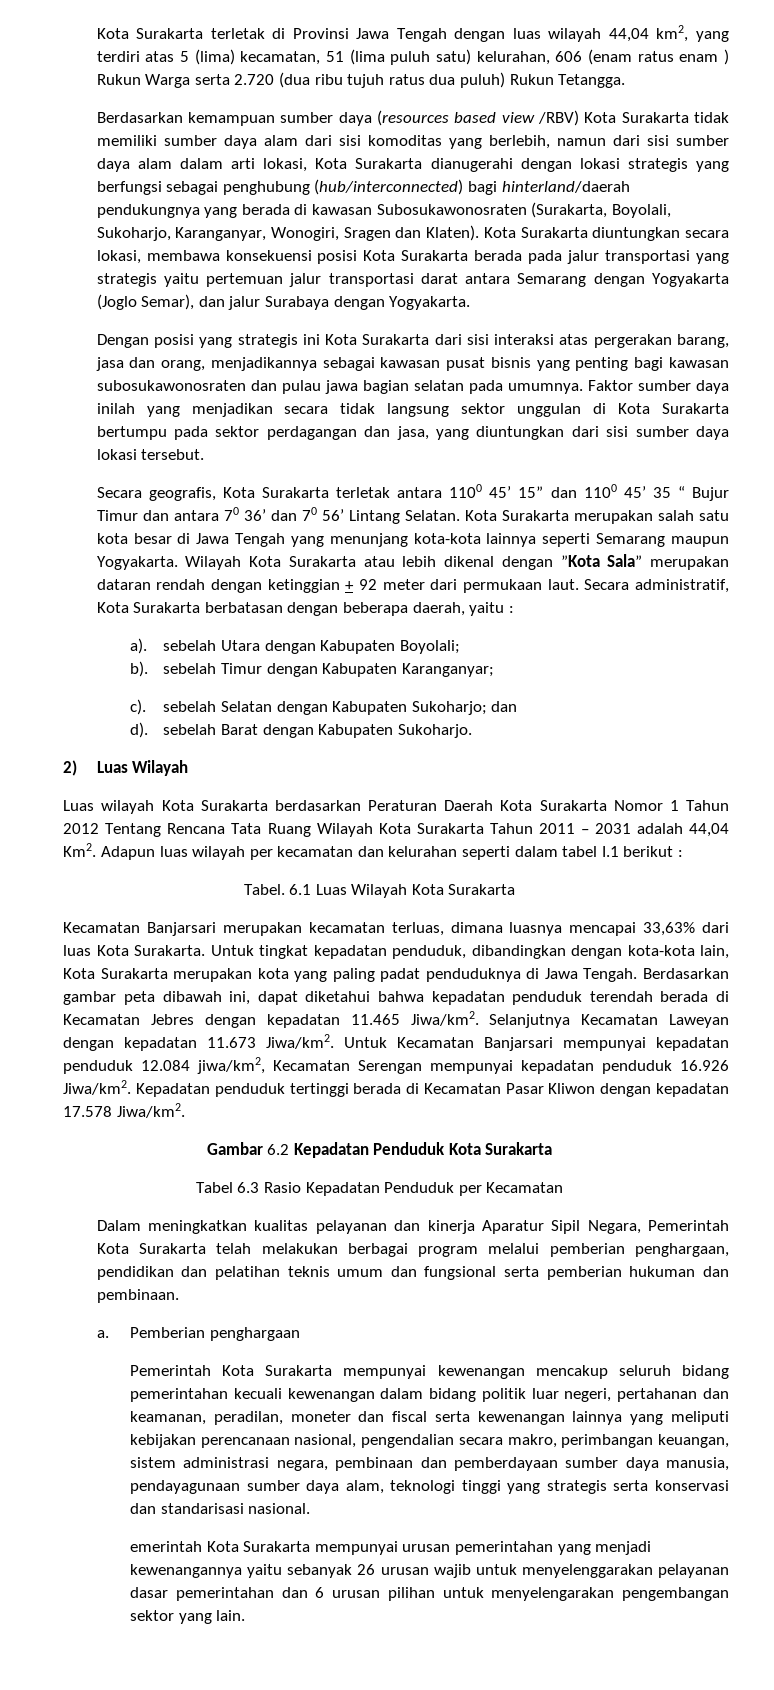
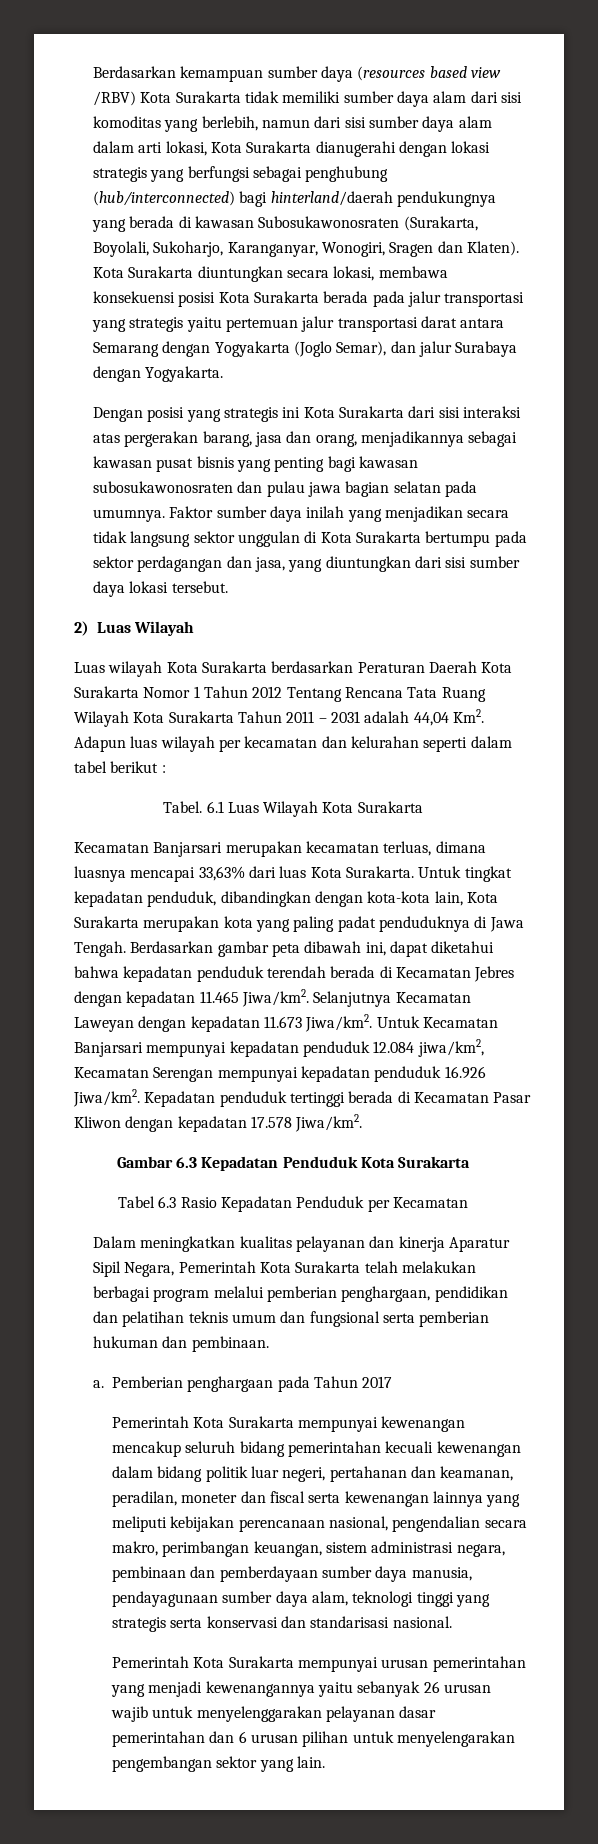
- Kota Surakarta terletak di Provinsi Jawa Tengah dengan luas wilayah 44,04 km2, yang terdiri atas 5 (lima) kecamatan, 51 (lima puluh satu) kelurahan, 606 (enam ratus enam ) Rukun Warga serta 2.720 (dua ribu tujuh ratus dua puluh) Rukun Tetangga.
- Secara geografis, Kota Surakarta terletak antara 1100 45’ 15” dan 1100 45’ 35 “ Bujur Timur dan antara 70 36’ dan 70 56’ Lintang Selatan. Kota Surakarta merupakan salah satu kota besar di Jawa Tengah yang menunjang kota-kota lainnya seperti Semarang maupun Yogyakarta. Wilayah Kota Surakarta atau lebih dikenal dengan ”Kota Sala” merupakan dataran rendah dengan ketinggian + 92 meter dari permukaan laut. Secara administratif, Kota Surakarta berbatasan dengan beberapa daerah, yaitu :
- a). sebelah Utara dengan Kabupaten Boyolali;
- b). sebelah Timur dengan Kabupaten Karanganyar;
- c). sebelah Selatan dengan Kabupaten Sukoharjo; dan
- d). sebelah Barat dengan Kabupaten Sukoharjo.
- Luas wilayah Kota Surakarta berdasarkan Peraturan Daerah Kota Surakarta Nomor 1 Tahun 2012 Tentang Rencana Tata Ruang Wilayah Kota Surakarta Tahun 2011 – 2031 adalah 44,04 Km2. Adapun luas wilayah per kecamatan dan kelurahan seperti dalam tabel I.1 berikut :
+ Luas wilayah Kota Surakarta berdasarkan Peraturan Daerah Kota Surakarta Nomor 1 Tahun 2012 Tentang Rencana Tata Ruang Wilayah Kota Surakarta Tahun 2011 – 2031 adalah 44,04 Km2. Adapun luas wilayah per kecamatan dan kelurahan seperti dalam tabel berikut :
- Gambar 6.2 Kepadatan Penduduk Kota Surakarta
+ Gambar 6.3 Kepadatan Penduduk Kota Surakarta
- Pemberian penghargaan
+ Pemberian penghargaan pada Tahun 2017
- emerintah Kota Surakarta mempunyai urusan pemerintahan yang menjadi kewenangannya yaitu sebanyak 26 urusan wajib untuk menyelenggarakan pelayanan dasar pemerintahan dan 6 urusan pilihan untuk menyelengarakan pengembangan sektor yang lain.
+ Pemerintah Kota Surakarta mempunyai urusan pemerintahan yang menjadi kewenangannya yaitu sebanyak 26 urusan wajib untuk menyelenggarakan pelayanan dasar pemerintahan dan 6 urusan pilihan untuk menyelengarakan pengembangan sektor yang lain.

